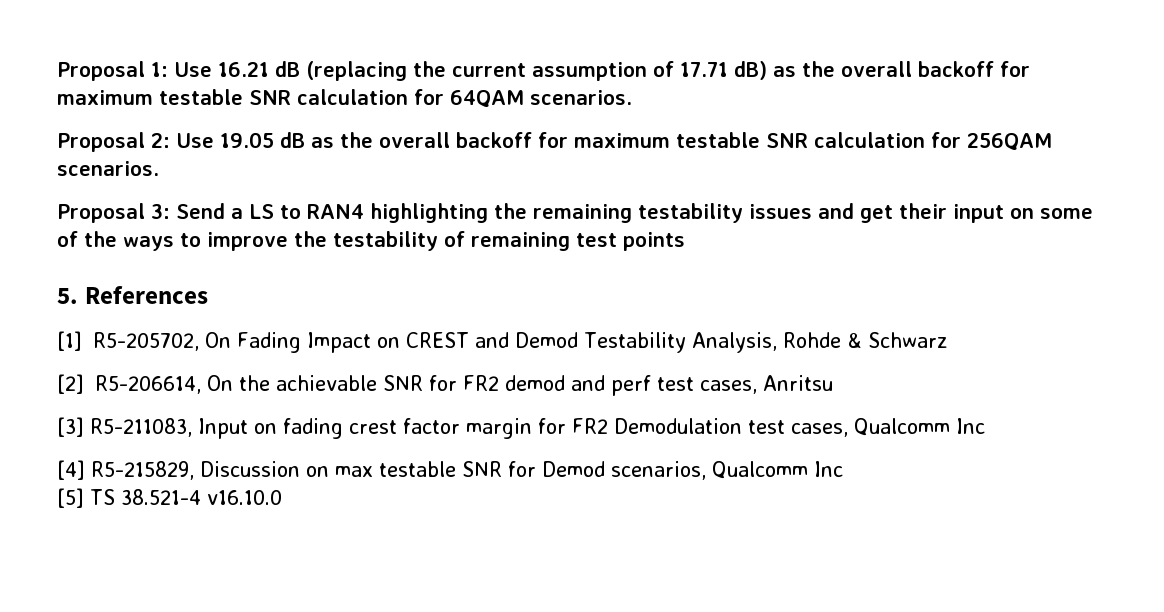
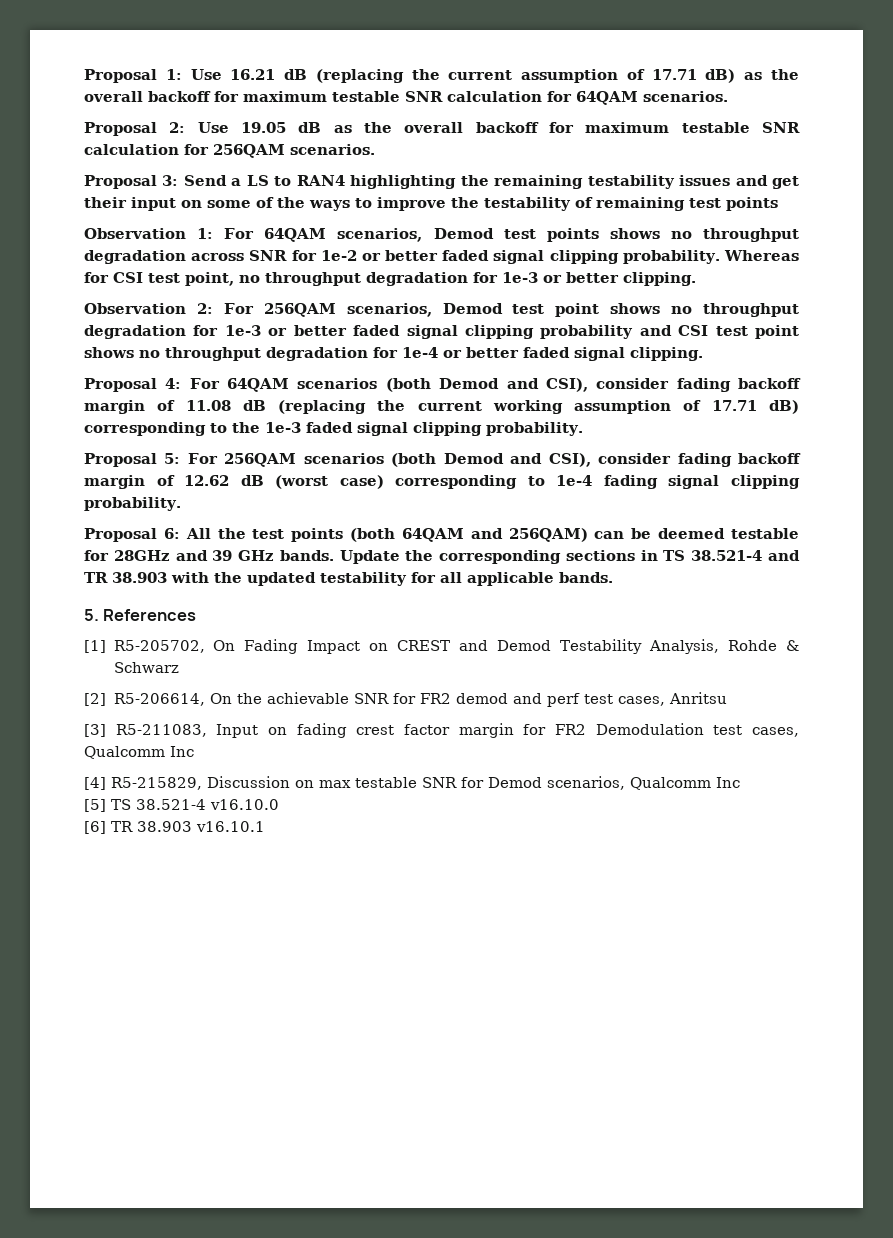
+ Observation 1: For 64QAM scenarios, Demod test points shows no throughput degradation across SNR for 1e-2 or better faded signal clipping probability. Whereas for CSI test point, no throughput degradation for 1e-3 or better clipping.
+ Observation 2: For 256QAM scenarios, Demod test point shows no throughput degradation for 1e-3 or better faded signal clipping probability and CSI test point shows no throughput degradation for 1e-4 or better faded signal clipping.
+ Proposal 4: For 64QAM scenarios (both Demod and CSI), consider fading backoff margin of 11.08 dB (replacing the current working assumption of 17.71 dB) corresponding to the 1e-3 faded signal clipping probability.
+ Proposal 5: For 256QAM scenarios (both Demod and CSI), consider fading backoff margin of 12.62 dB (worst case) corresponding to 1e-4 fading signal clipping probability.
+ Proposal 6: All the test points (both 64QAM and 256QAM) can be deemed testable for 28GHz and 39 GHz bands. Update the corresponding sections in TS 38.521-4 and TR 38.903 with the updated testability for all applicable bands.
+ [6] TR 38.903 v16.10.1

